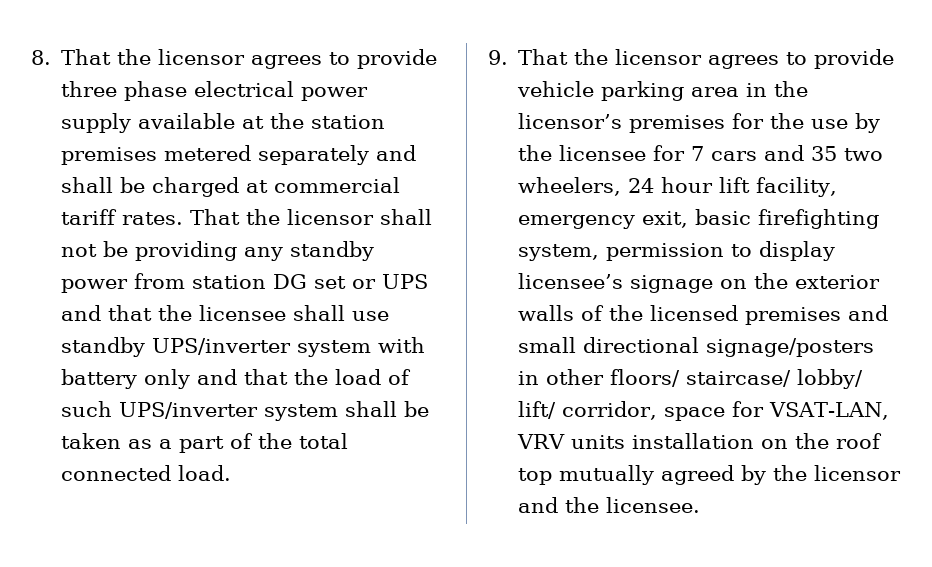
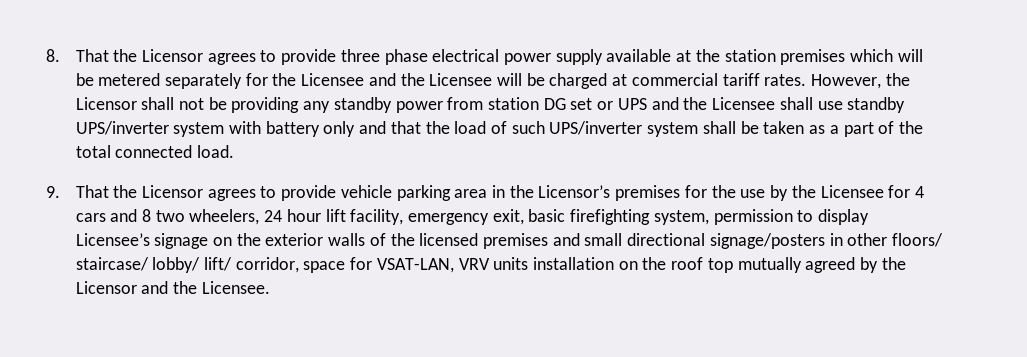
- 8. That the licensor agrees to provide three phase electrical power supply available at the station premises metered separately and shall be charged at commercial tariff rates.
+ 8. That the Licensor agrees to provide three phase electrical power supply available at the station premises which will be metered separately for the Licensee and the Licensee will be charged at commercial tariff rates.
- That the licensor shall not be providing any standby power from station DG set or UPS and that the licensee shall use standby UPS/inverter system with battery only and that the load of such UPS/inverter system shall be taken as a part of the total connected load.
+ However, the Licensor shall not be providing any standby power from station DG set or UPS and the Licensee shall use standby UPS/inverter system with battery only and that the load of such UPS/inverter system shall be taken as a part of the total connected load.
- 9. That the licensor agrees to provide vehicle parking area in the licensor’s premises for the use by the licensee for 7 cars and 35 two wheelers, 24 hour lift facility, emergency exit, basic firefighting system, permission to display licensee’s signage on the exterior walls of the licensed premises and small directional signage/posters in other floors/ staircase/ lobby/ lift/ corridor, space for VSAT-LAN, VRV units installation on the roof top mutually agreed by the licensor and the licensee.
+ 9. That the Licensor agrees to provide vehicle parking area in the Licensor’s premises for the use by the Licensee for 4 cars and 8 two wheelers, 24 hour lift facility, emergency exit, basic firefighting system, permission to display Licensee’s signage on the exterior walls of the licensed premises and small directional signage/posters in other floors/ staircase/ lobby/ lift/ corridor, space for VSAT-LAN, VRV units installation on the roof top mutually agreed by the Licensor and the Licensee.

